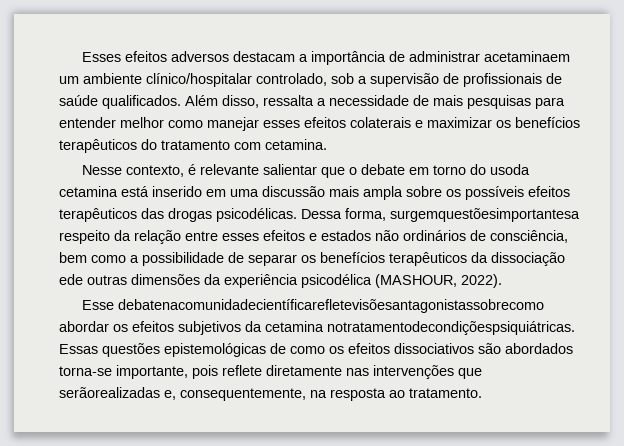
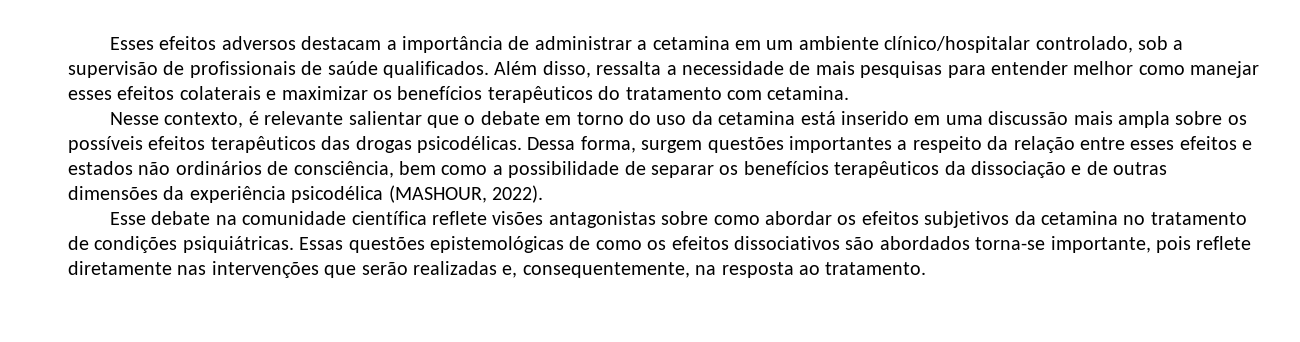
- Esses efeitos adversos destacam a importância de administrar acetaminaem um ambiente clínico/hospitalar controlado, sob a supervisão de profissionais de saúde qualificados.
+ Esses efeitos adversos destacam a importância de administrar a cetamina em um ambiente clínico/hospitalar controlado, sob a supervisão de profissionais de saúde qualificados.
- Nesse contexto, é relevante salientar que o debate em torno do usoda cetamina está inserido em uma discussão mais ampla sobre os possíveis efeitos terapêuticos das drogas psicodélicas.
+ Nesse contexto, é relevante salientar que o debate em torno do uso da cetamina está inserido em uma discussão mais ampla sobre os possíveis efeitos terapêuticos das drogas psicodélicas.
- Dessa forma, surgemquestõesimportantesa respeito da relação entre esses efeitos e estados não ordinários de consciência, bem como a possibilidade de separar os benefícios terapêuticos da dissociação ede outras dimensões da experiência psicodélica (MASHOUR, 2022).
+ Dessa forma, surgem questões importantes a respeito da relação entre esses efeitos e estados não ordinários de consciência, bem como a possibilidade de separar os benefícios terapêuticos da dissociação e de outras dimensões da experiência psicodélica (MASHOUR, 2022).
- Esse debatenacomunidadecientíficarefletevisõesantagonistassobrecomo abordar os efeitos subjetivos da cetamina notratamentodecondiçõespsiquiátricas.
+ Esse debate na comunidade científica reflete visões antagonistas sobre como abordar os efeitos subjetivos da cetamina no tratamento de condições psiquiátricas.
- Essas questões epistemológicas de como os efeitos dissociativos são abordados torna-se importante, pois reflete diretamente nas intervenções que serãorealizadas e, consequentemente, na resposta ao tratamento.
+ Essas questões epistemológicas de como os efeitos dissociativos são abordados torna-se importante, pois reflete diretamente nas intervenções que serão realizadas e, consequentemente, na resposta ao tratamento.

